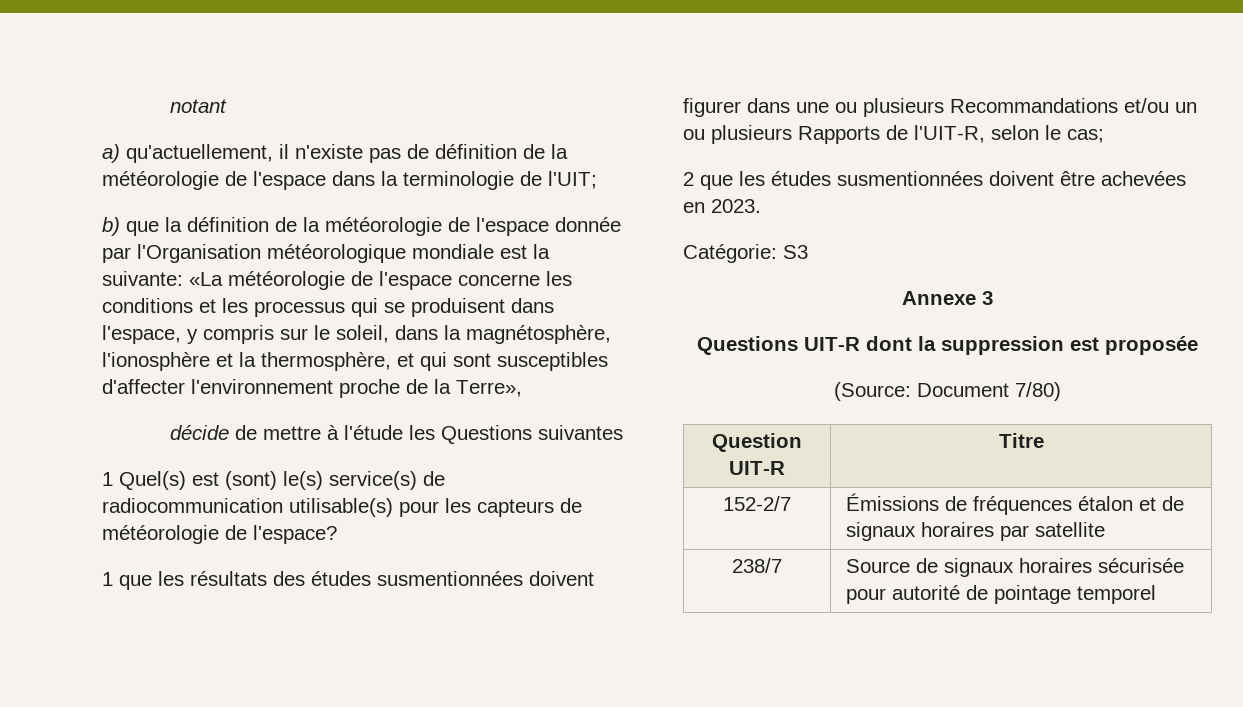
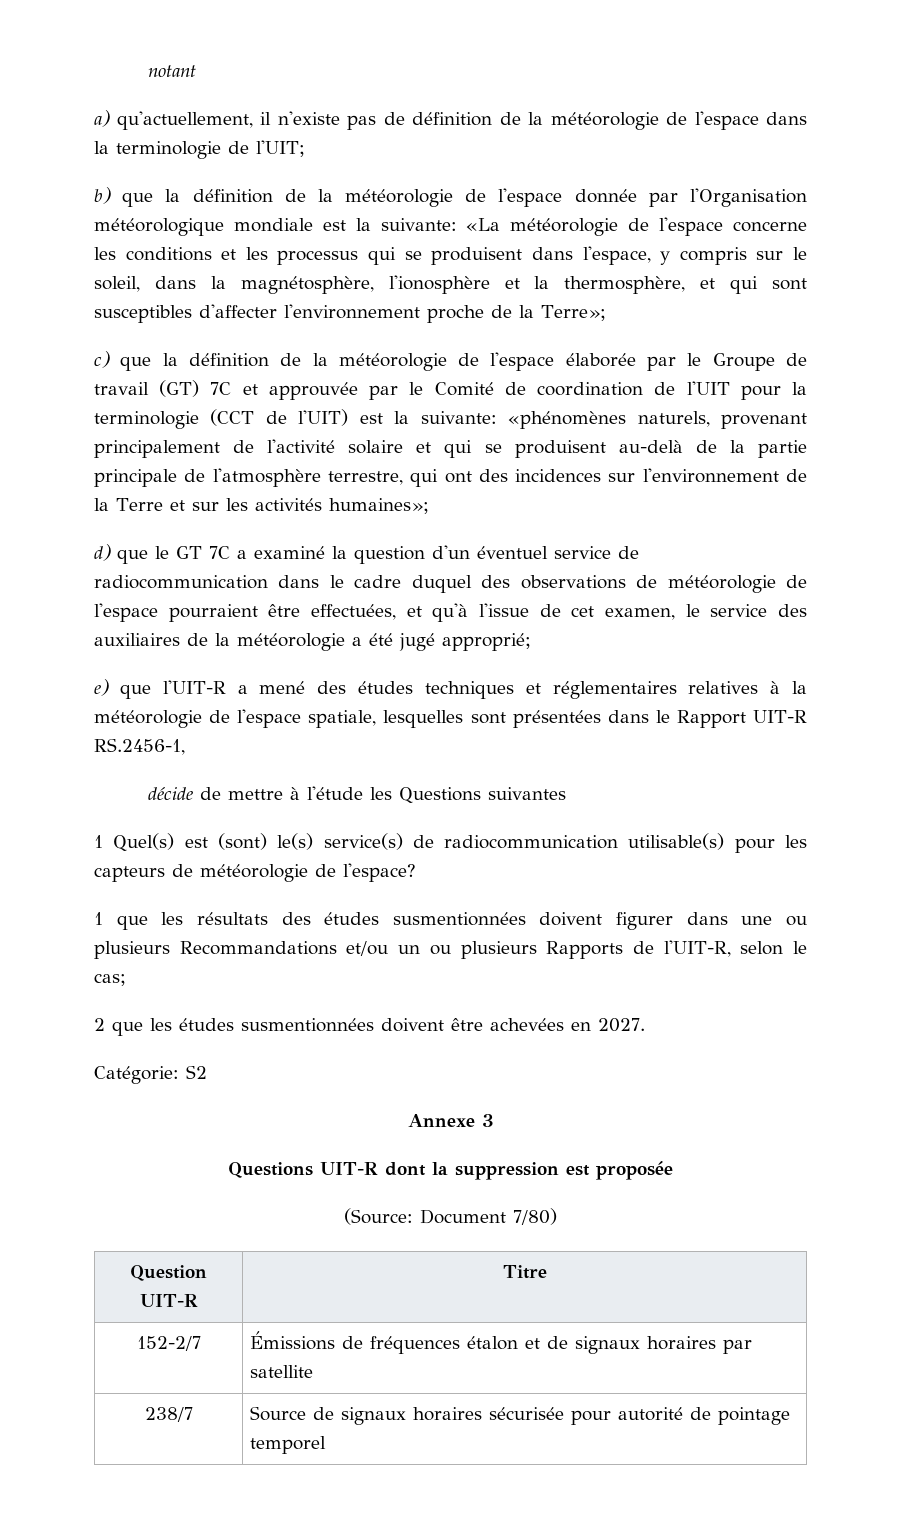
- b) que la définition de la météorologie de l'espace donnée par l'Organisation météorologique mondiale est la suivante: «La météorologie de l'espace concerne les conditions et les processus qui se produisent dans l'espace, y compris sur le soleil, dans la magnétosphère, l'ionosphère et la thermosphère, et qui sont susceptibles d'affecter l'environnement proche de la Terre»,
+ b) que la définition de la météorologie de l'espace donnée par l'Organisation météorologique mondiale est la suivante: «La météorologie de l'espace concerne les conditions et les processus qui se produisent dans l'espace, y compris sur le soleil, dans la magnétosphère, l'ionosphère et la thermosphère, et qui sont susceptibles d'affecter l'environnement proche de la Terre»;
+ c) que la définition de la météorologie de l'espace élaborée par le Groupe de travail (GT) 7C et approuvée par le Comité de coordination de l'UIT pour la terminologie (CCT de l'UIT) est la suivante: «phénomènes naturels, provenant principalement de l'activité solaire et qui se produisent au-delà de la partie principale de l'atmosphère terrestre, qui ont des incidences sur l'environnement de la Terre et sur les activités humaines»;
+ d) que le GT 7C a examiné la question d'un éventuel service de radiocommunication dans le cadre duquel des observations de météorologie de l'espace pourraient être effectuées, et qu'à l'issue de cet examen, le service des auxiliaires de la météorologie a été jugé approprié;
+ e) que l'UIT-R a mené des études techniques et réglementaires relatives à la météorologie de l'espace spatiale, lesquelles sont présentées dans le Rapport UIT-R RS.2456-1,
- 2 que les études susmentionnées doivent être achevées en 2023.
+ 2 que les études susmentionnées doivent être achevées en 2027.
- Catégorie: S3
+ Catégorie: S2

